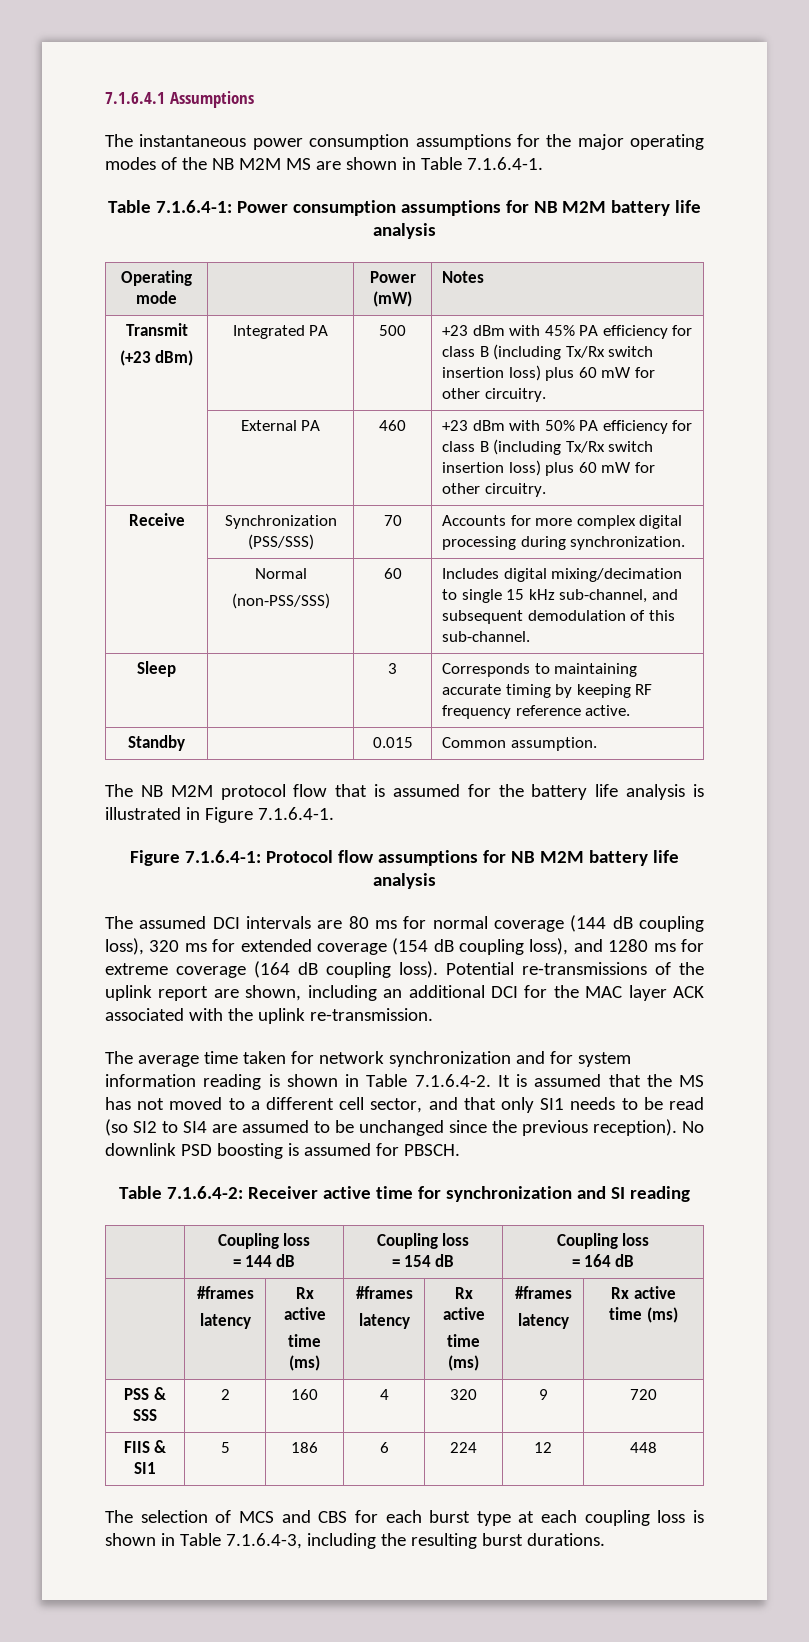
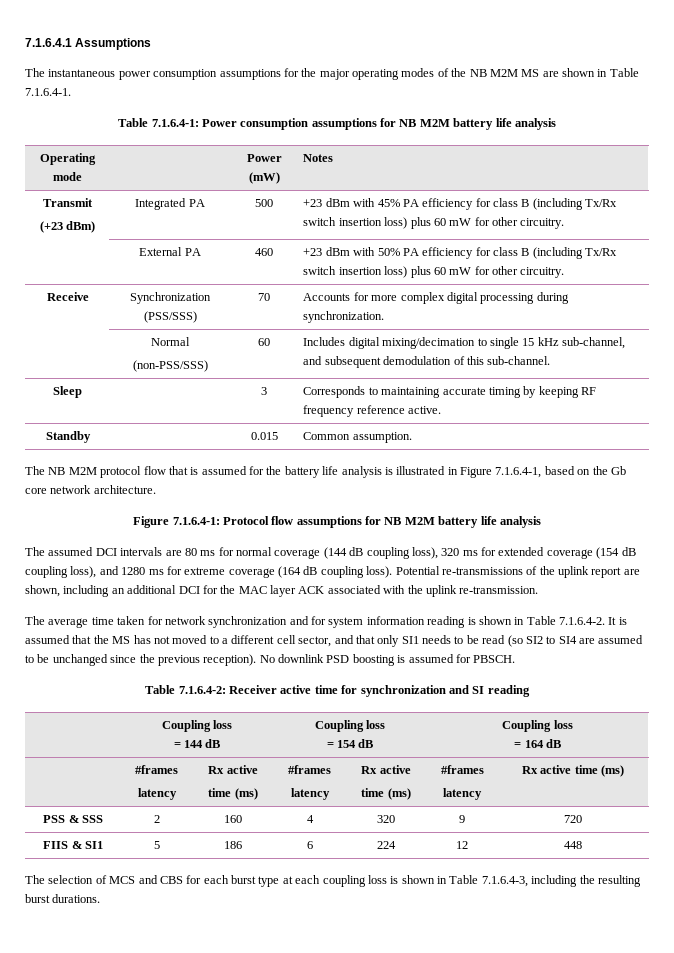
- The NB M2M protocol flow that is assumed for the battery life analysis is illustrated in Figure 7.1.6.4-1.
+ The NB M2M protocol flow that is assumed for the battery life analysis is illustrated in Figure 7.1.6.4-1, based on the Gb core network architecture.

